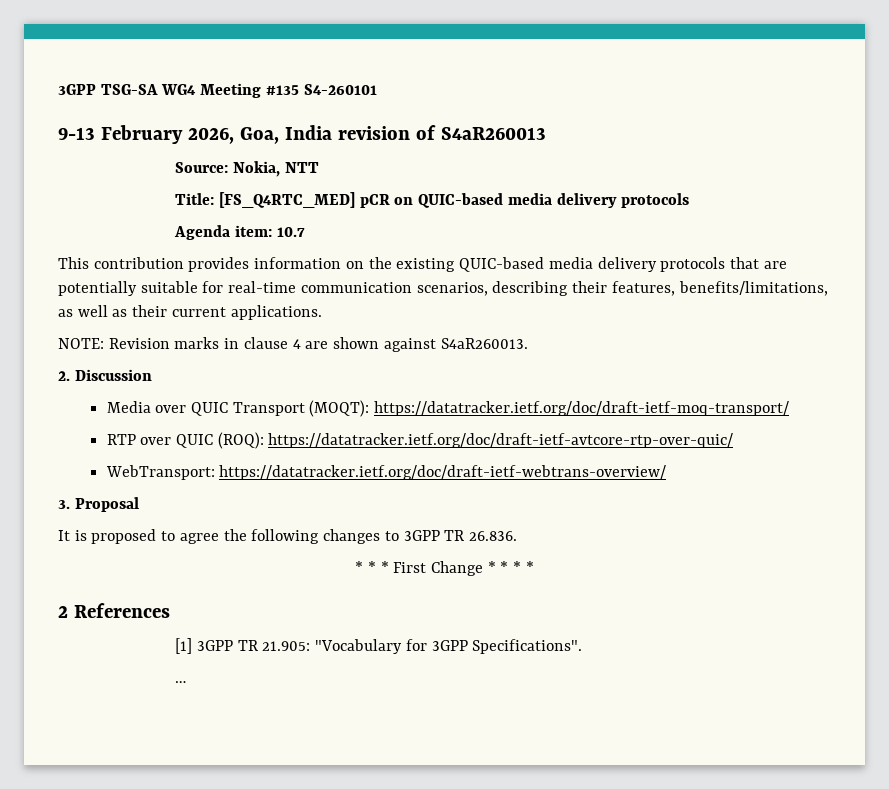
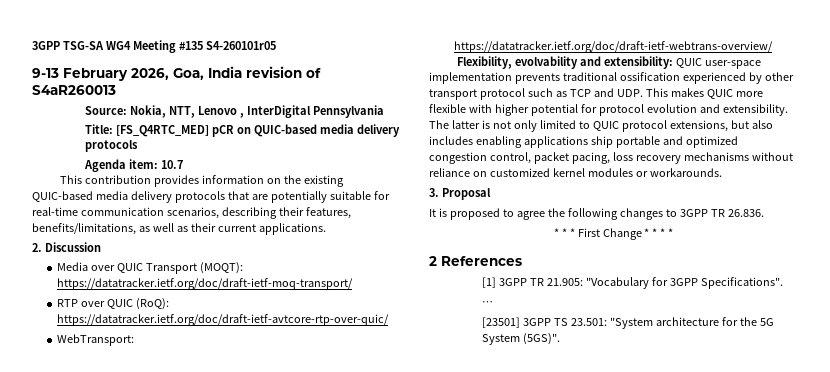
- 3GPP TSG-SA WG4 Meeting #135 S4-260101
+ 3GPP TSG-SA WG4 Meeting #135 S4-260101r05
- Source: Nokia, NTT
+ Source: Nokia, NTT, Lenovo , InterDigital Pennsylvania
- NOTE: Revision marks in clause 4 are shown against S4aR260013.
- RTP over QUIC (ROQ): https://datatracker.ietf.org/doc/draft-ietf-avtcore-rtp-over-quic/
+ RTP over QUIC (RoQ): https://datatracker.ietf.org/doc/draft-ietf-avtcore-rtp-over-quic/
+ Flexibility, evolvability and extensibility: QUIC user-space implementation prevents traditional ossification experienced by other transport protocol such as TCP and UDP. This makes QUIC more flexible with higher potential for protocol evolution and extensibility. The latter is not only limited to QUIC protocol extensions, but also includes enabling applications ship portable and optimized congestion control, packet pacing, loss recovery mechanisms without reliance on customized kernel modules or workarounds.
+ [23501] 3GPP TS 23.501: "System architecture for the 5G System (5GS)".

